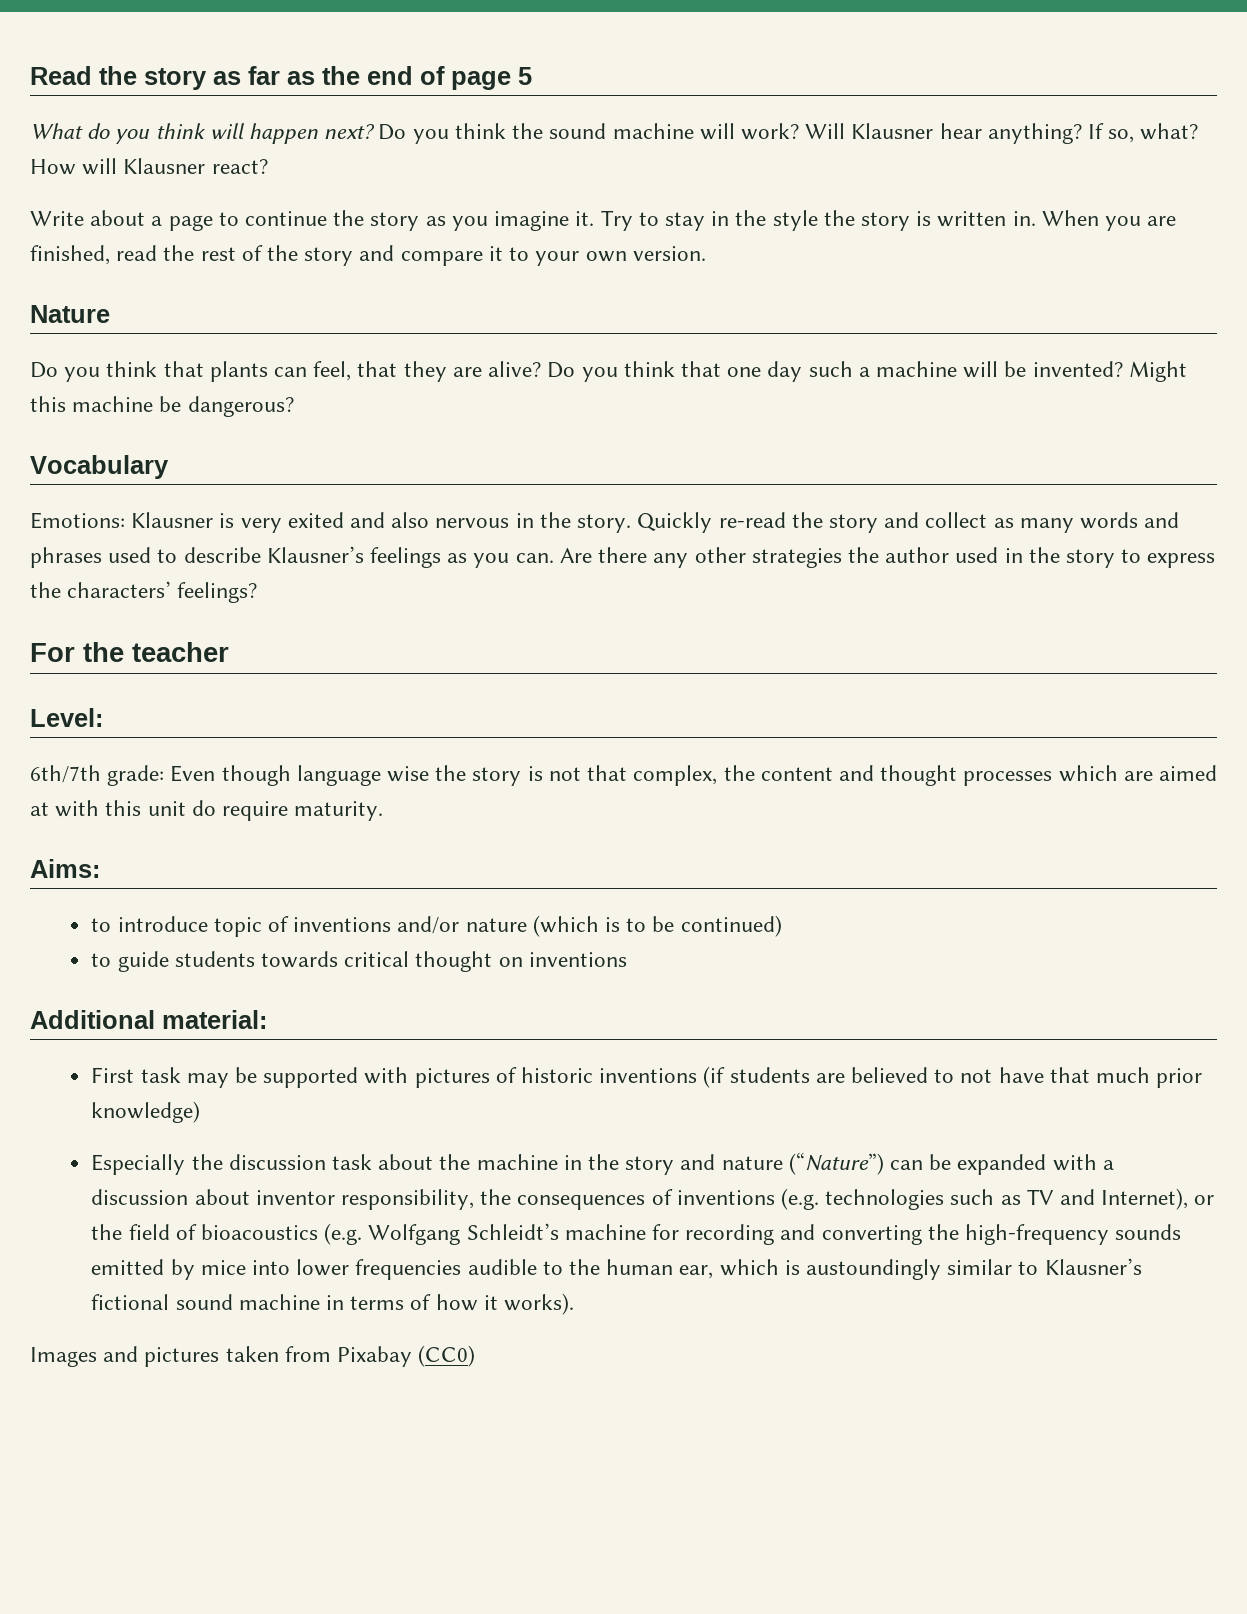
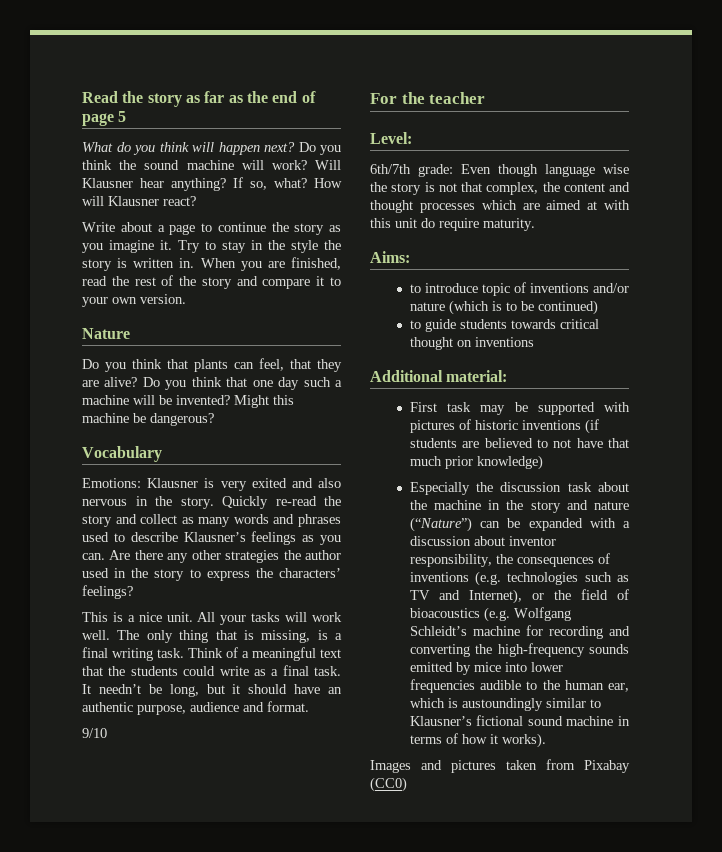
+ This is a nice unit. All your tasks will work well. The only thing that is missing, is a final writing task. Think of a meaningful text that the students could write as a final task. It needn’t be long, but it should have an authentic purpose, audience and format.
+ 9/10

